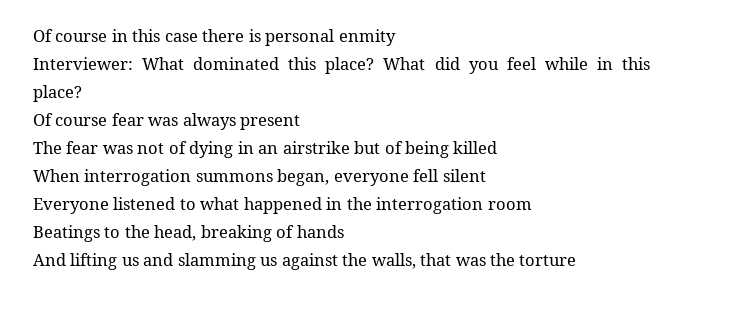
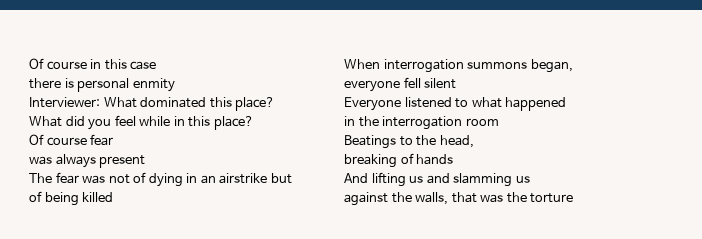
- Of course in this case there is personal enmity
+ Of course in this case
+ there is personal enmity
- Interviewer: What dominated this place? What did you feel while in this place?
+ Interviewer: What dominated this place?
+ What did you feel while in this place?
- Of course fear was always present
+ Of course fear
+ was always present
- The fear was not of dying in an airstrike but of being killed
+ The fear was not of dying in an airstrike but
+ of being killed
- When interrogation summons began, everyone fell silent
+ When interrogation summons began,
+ everyone fell silent
- Everyone listened to what happened in the interrogation room
+ Everyone listened to what happened
+ in the interrogation room
- Beatings to the head, breaking of hands
+ Beatings to the head,
+ breaking of hands
- And lifting us and slamming us against the walls, that was the torture
+ And lifting us and slamming us
+ against the walls, that was the torture

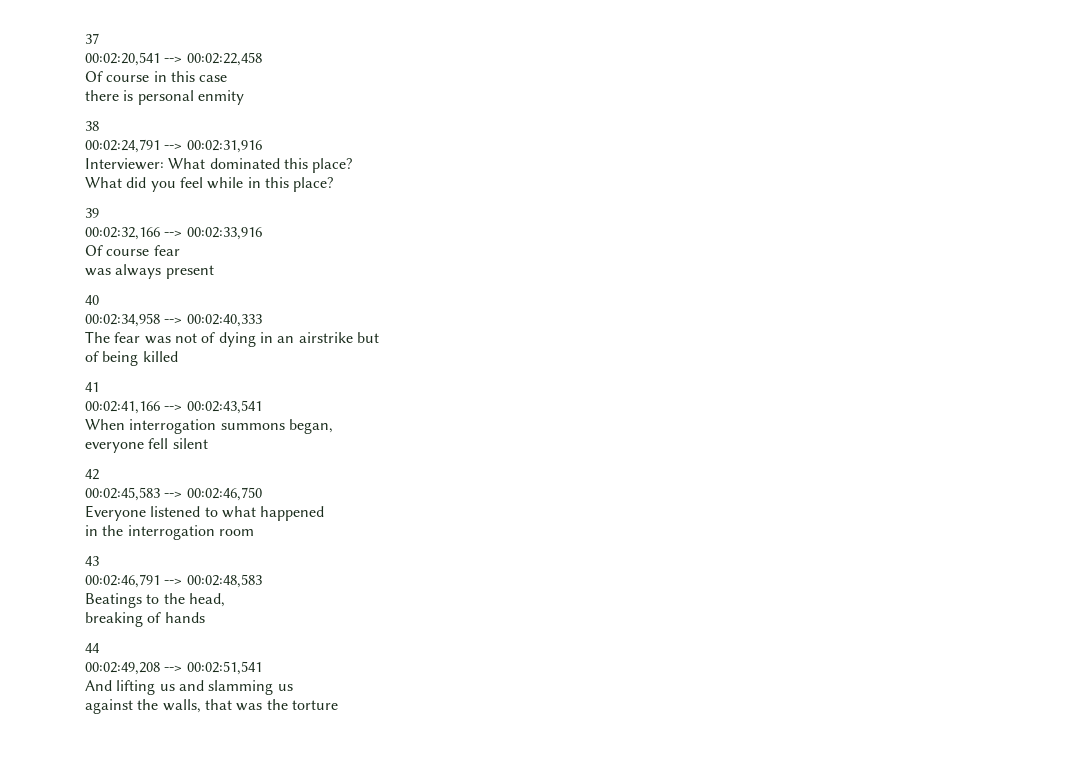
+ 37
+ 00:02:20,541 --> 00:02:22,458
+ 38
+ 00:02:24,791 --> 00:02:31,916
+ 39
+ 00:02:32,166 --> 00:02:33,916
+ 40
+ 00:02:34,958 --> 00:02:40,333
+ 41
+ 00:02:41,166 --> 00:02:43,541
+ 42
+ 00:02:45,583 --> 00:02:46,750
+ 43
+ 00:02:46,791 --> 00:02:48,583
+ 44
+ 00:02:49,208 --> 00:02:51,541

